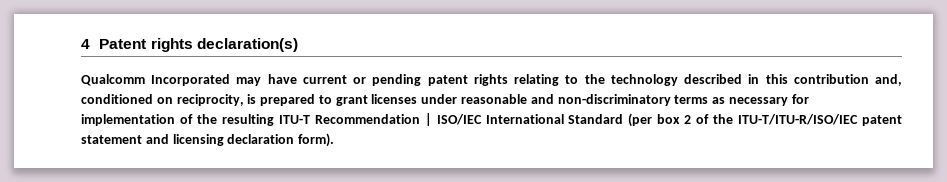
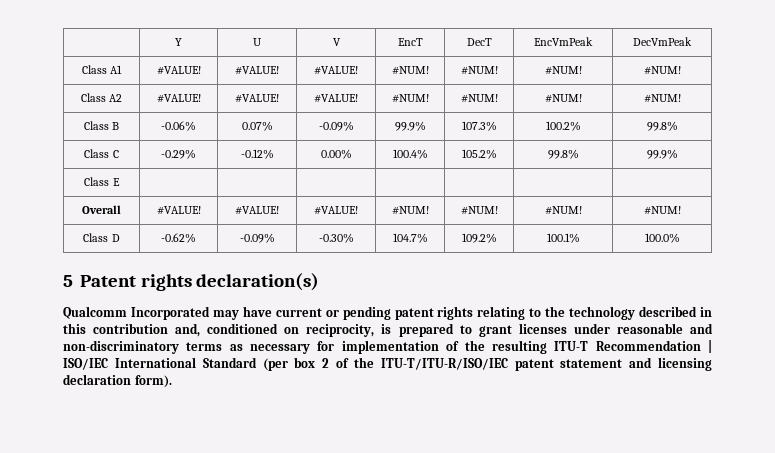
- 4 Patent rights declaration(s)
+ | Y | U | V | EncT | DecT | EncVmPeak | DecVmPeak
+ Class A1 | #VALUE! | #VALUE! | #VALUE! | #NUM! | #NUM! | #NUM! | #NUM!
+ Class A2 | #VALUE! | #VALUE! | #VALUE! | #NUM! | #NUM! | #NUM! | #NUM!
+ Class B | -0.06% | 0.07% | -0.09% | 99.9% | 107.3% | 100.2% | 99.8%
+ Class C | -0.29% | -0.12% | 0.00% | 100.4% | 105.2% | 99.8% | 99.9%
+ Class E | | | | | | |
+ Overall | #VALUE! | #VALUE! | #VALUE! | #NUM! | #NUM! | #NUM! | #NUM!
+ Class D | -0.62% | -0.09% | -0.30% | 104.7% | 109.2% | 100.1% | 100.0%
+ 5 Patent rights declaration(s)

